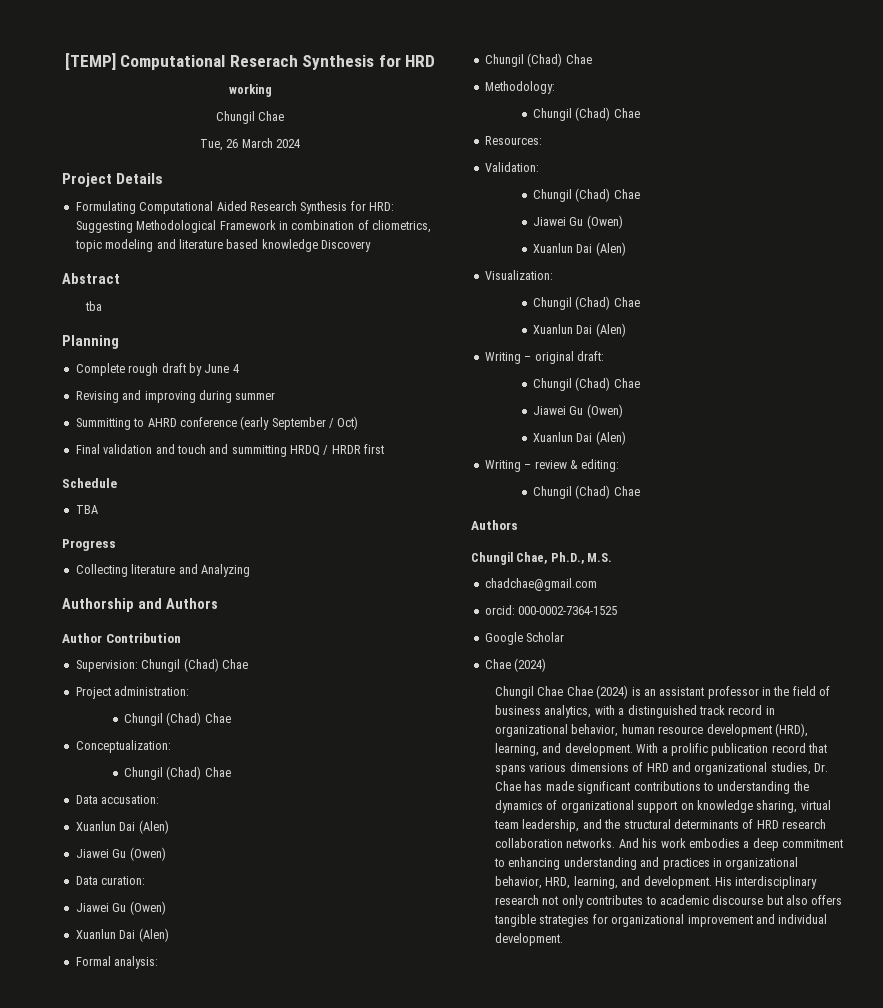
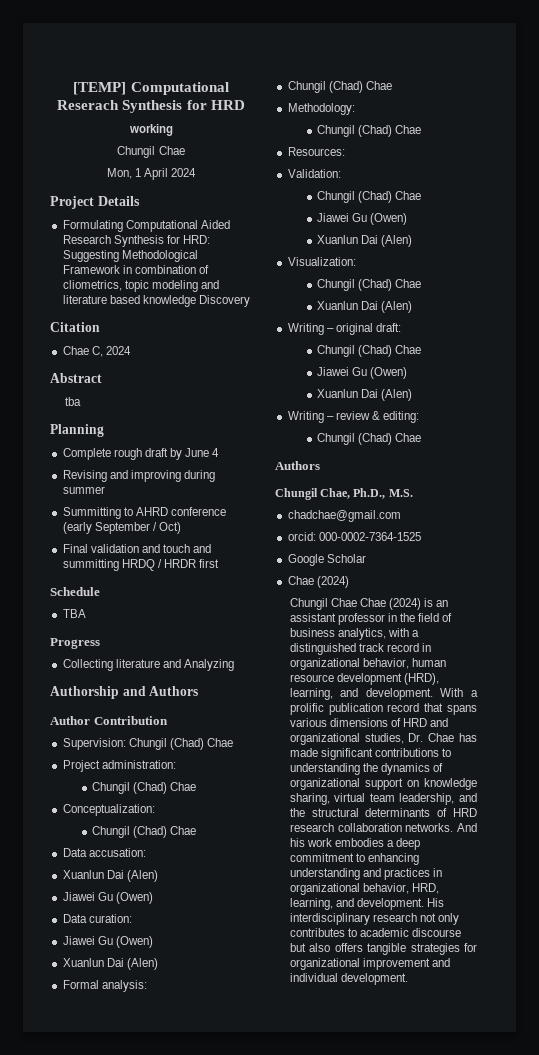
- Tue, 26 March 2024
+ Mon, 1 April 2024
+ Citation
+ Chae C, 2024

